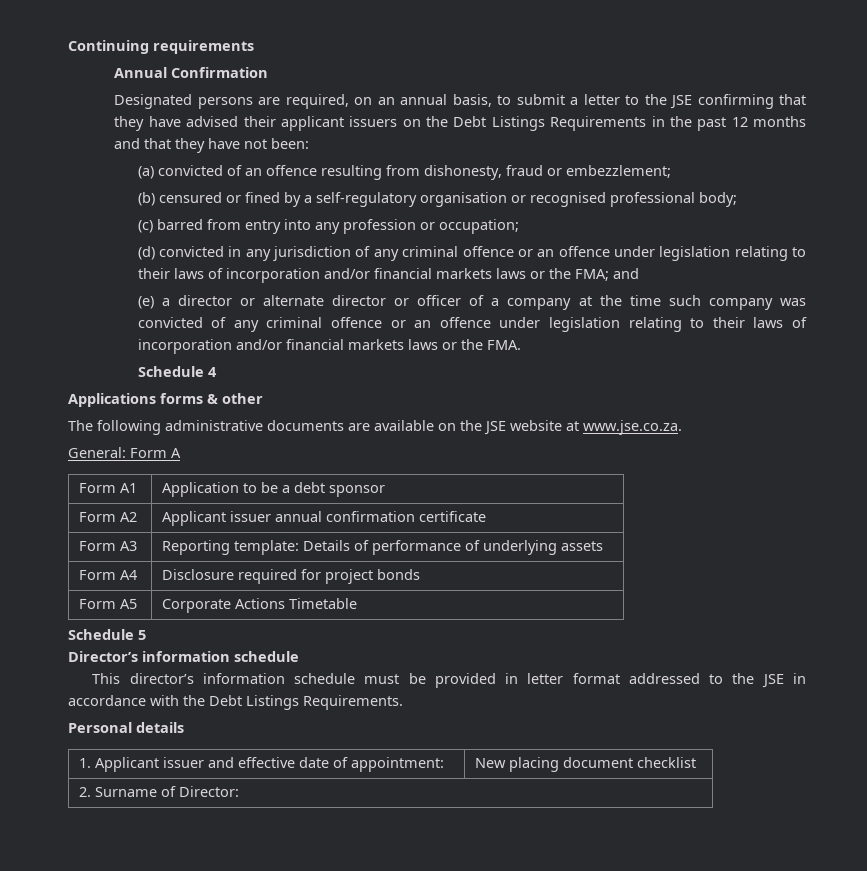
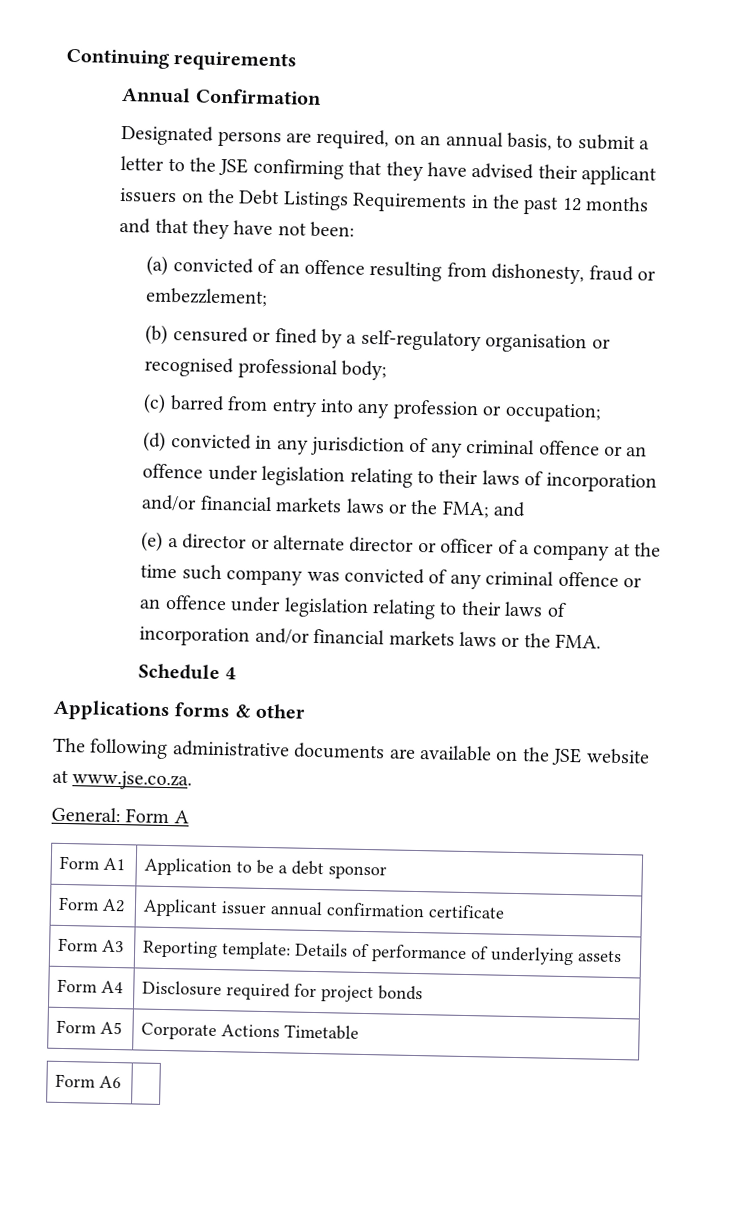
- Schedule 5
- Director’s information schedule
- This director’s information schedule must be provided in letter format addressed to the JSE in accordance with the Debt Listings Requirements.
- Personal details
- 1. Applicant issuer and effective date of appointment: | New placing document checklist
- 2. Surname of Director:
+ Form A6 |

